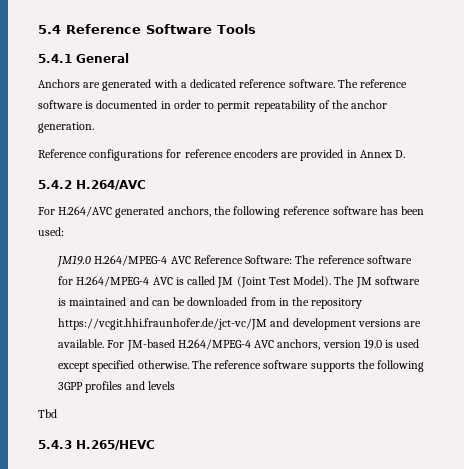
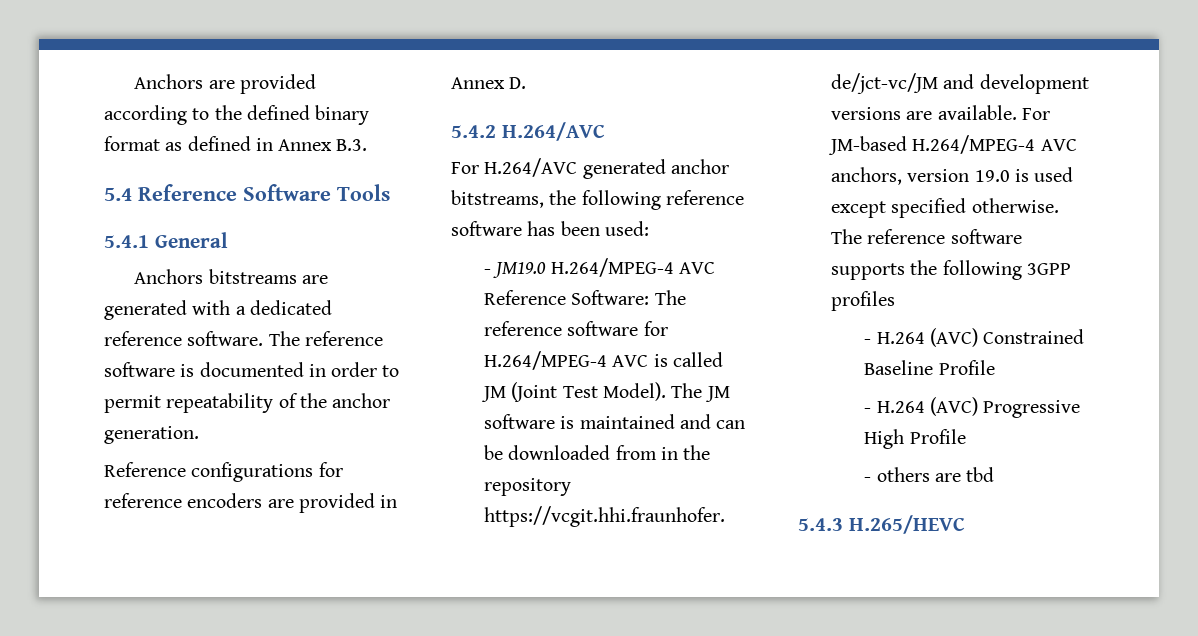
+ Anchors are provided according to the defined binary format as defined in Annex B.3.
- Anchors are generated with a dedicated reference software.
+ Anchors bitstreams are generated with a dedicated reference software.
- For H.264/AVC generated anchors, the following reference software has been used:
+ For H.264/AVC generated anchor bitstreams, the following reference software has been used:
- JM19.0 H.264/MPEG-4 AVC Reference Software: The reference software for H.264/MPEG-4 AVC is called JM (Joint Test Model).
+ - JM19.0 H.264/MPEG-4 AVC Reference Software: The reference software for H.264/MPEG-4 AVC is called JM (Joint Test Model).
- The reference software supports the following 3GPP profiles and levels
- Tbd
+ The reference software supports the following 3GPP profiles
+ - H.264 (AVC) Constrained Baseline Profile
+ - H.264 (AVC) Progressive High Profile
+ - others are tbd

